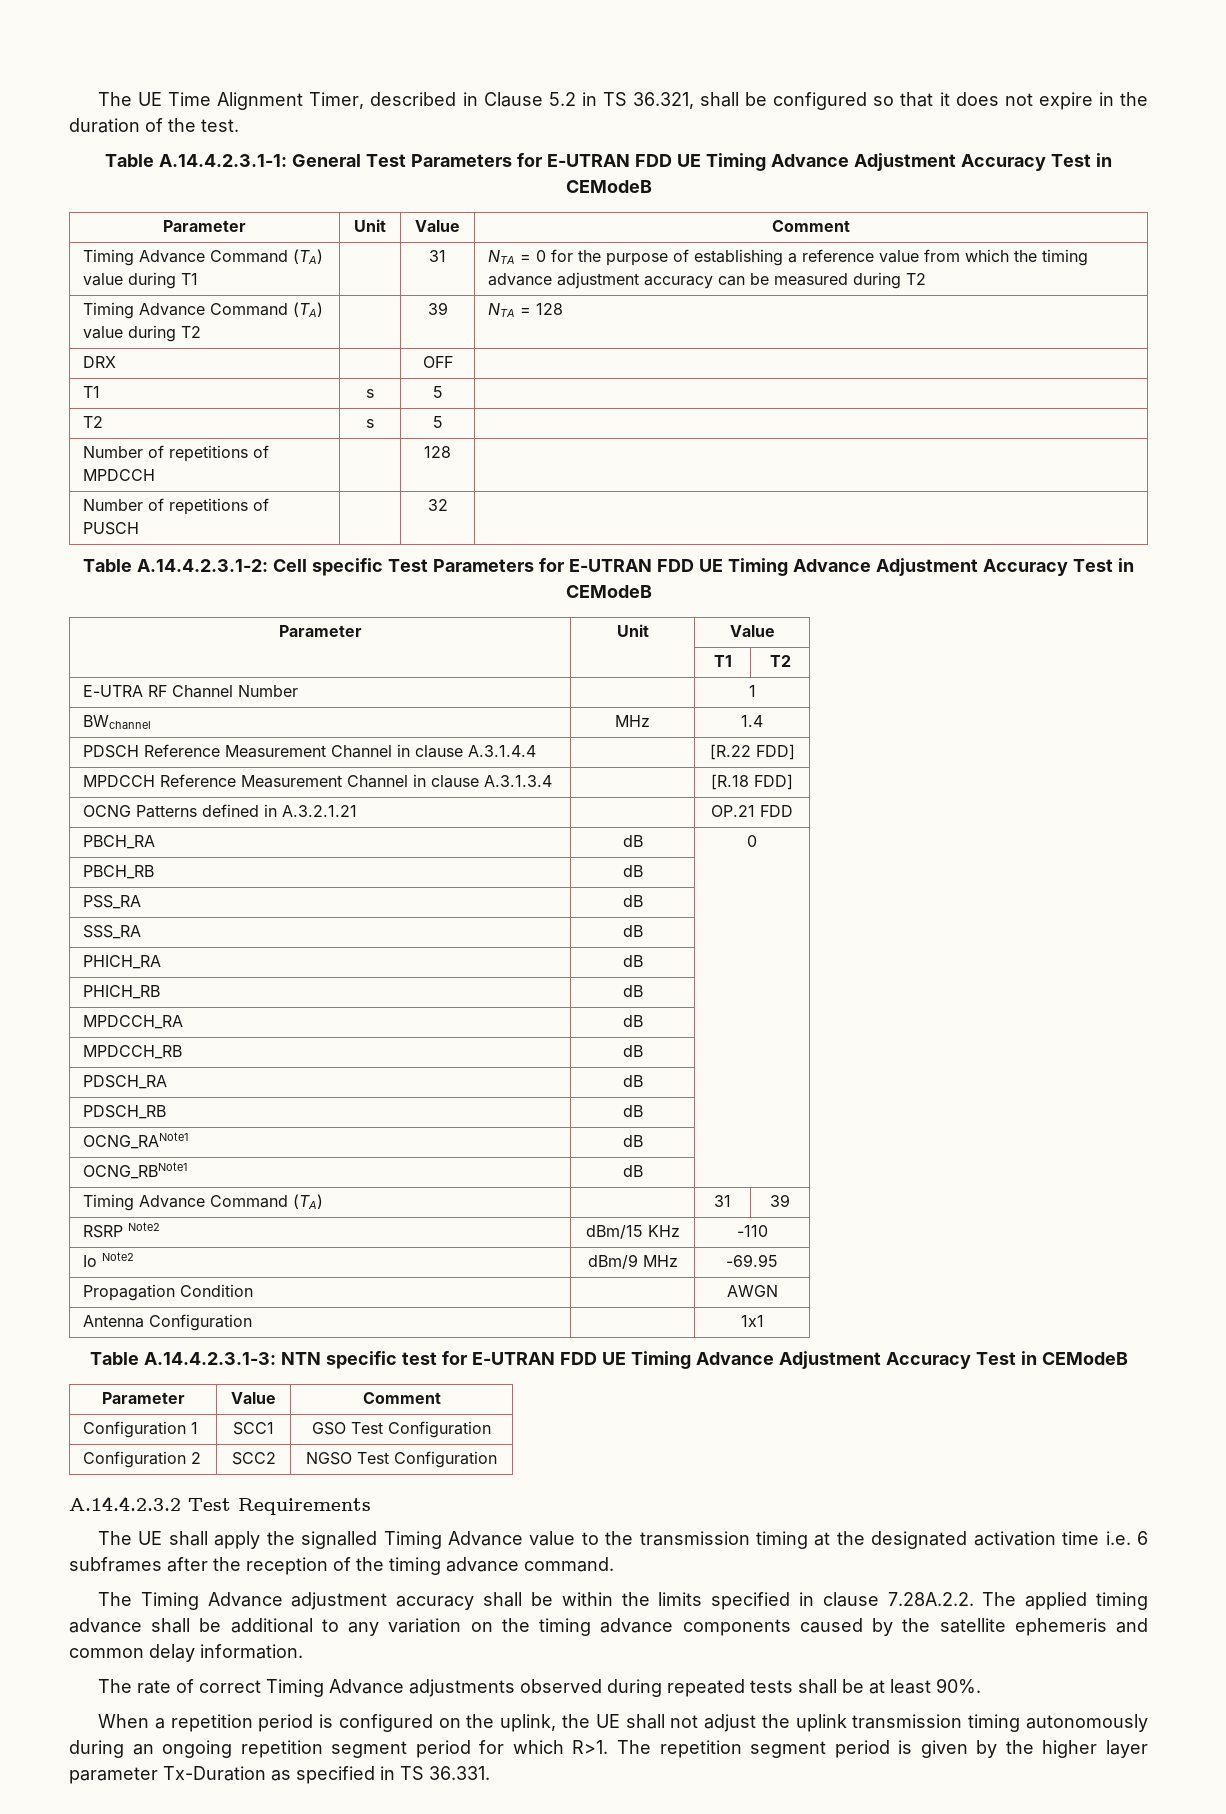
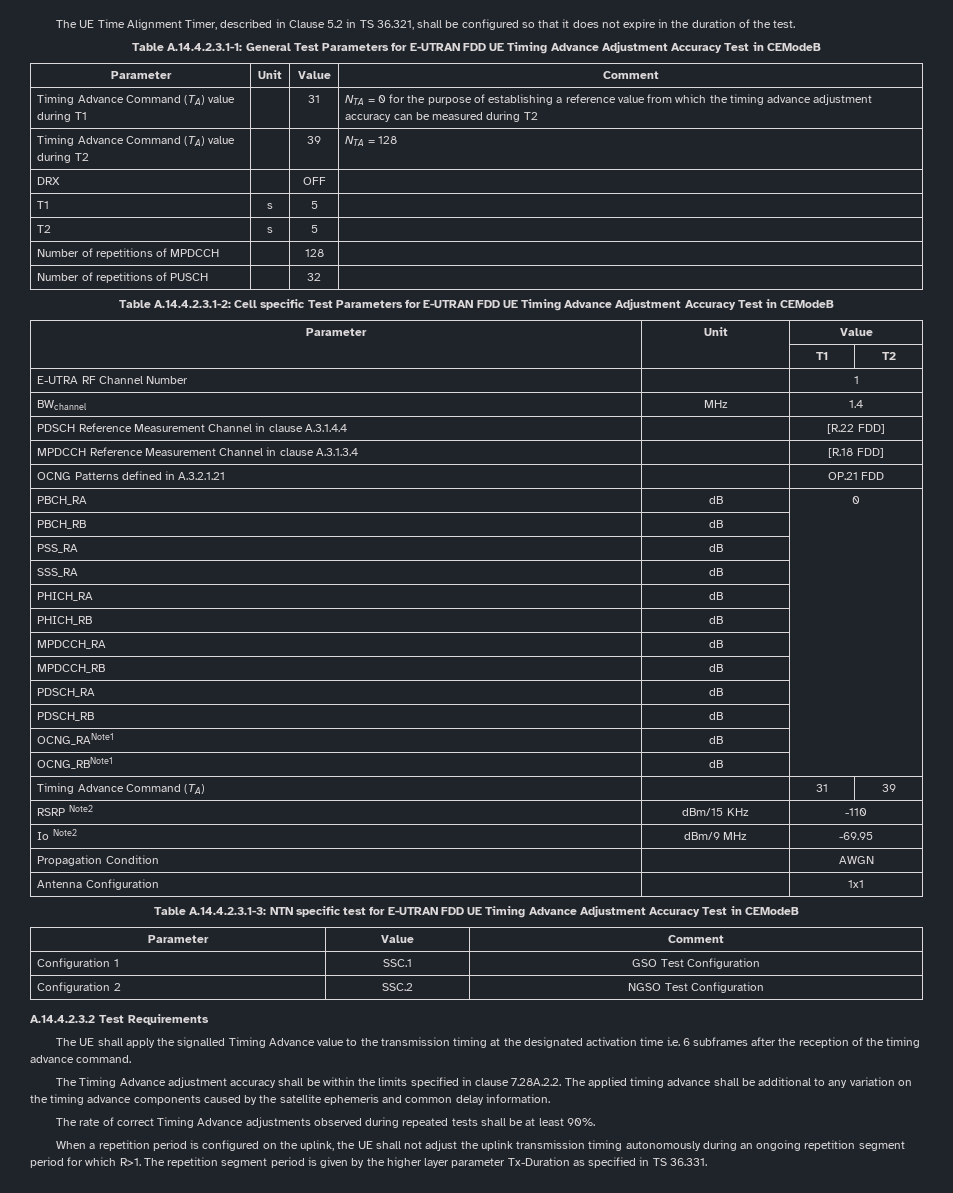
- Configuration 1 | SCC1 | GSO Test Configuration
+ Configuration 1 | SSC.1 | GSO Test Configuration
- Configuration 2 | SCC2 | NGSO Test Configuration
+ Configuration 2 | SSC.2 | NGSO Test Configuration

